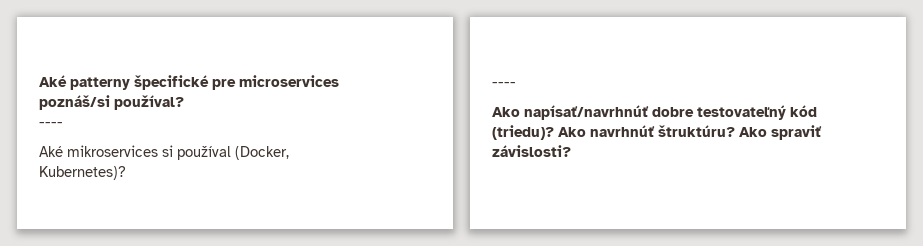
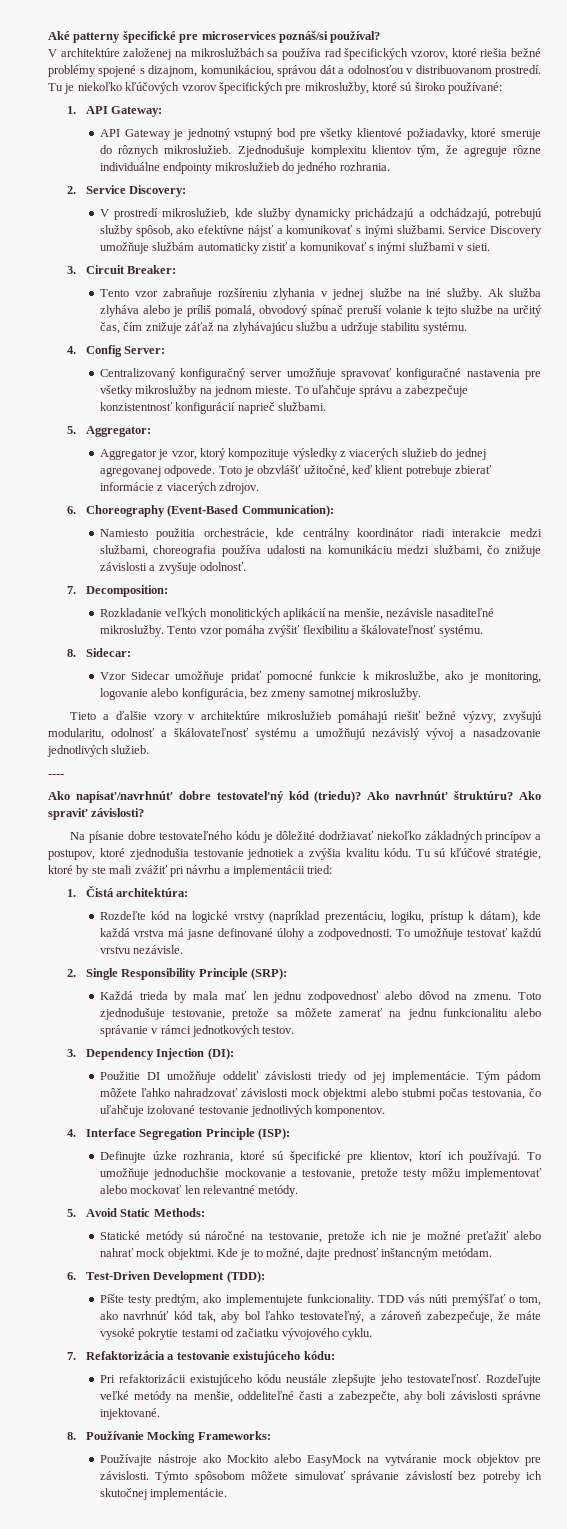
  Aké patterny špecifické pre microservices poznáš/si používal?
- ----
- Aké mikroservices si používal (Docker, Kubernetes)?
+ V architektúre založenej na mikroslužbách sa používa rad špecifických vzorov, ktoré riešia bežné problémy spojené s dizajnom, komunikáciou, správou dát a odolnosťou v distribuovanom prostredí. Tu je niekoľko kľúčových vzorov špecifických pre mikroslužby, ktoré sú široko používané:
+ 1. API Gateway:
+ API Gateway je jednotný vstupný bod pre všetky klientové požiadavky, ktoré smeruje do rôznych mikroslužieb. Zjednodušuje komplexitu klientov tým, že agreguje rôzne individuálne endpointy mikroslužieb do jedného rozhrania.
+ 2. Service Discovery:
+ V prostredí mikroslužieb, kde služby dynamicky prichádzajú a odchádzajú, potrebujú služby spôsob, ako efektívne nájsť a komunikovať s inými službami. Service Discovery umožňuje službám automaticky zistiť a komunikovať s inými službami v sieti.
+ 3. Circuit Breaker:
+ Tento vzor zabraňuje rozšíreniu zlyhania v jednej službe na iné služby. Ak služba zlyháva alebo je príliš pomalá, obvodový spínač preruší volanie k tejto službe na určitý čas, čím znižuje záťaž na zlyhávajúcu službu a udržuje stabilitu systému.
+ 4. Config Server:
+ Centralizovaný konfiguračný server umožňuje spravovať konfiguračné nastavenia pre všetky mikroslužby na jednom mieste. To uľahčuje správu a zabezpečuje konzistentnosť konfigurácií naprieč službami.
+ 5. Aggregator:
+ Aggregator je vzor, ktorý kompozituje výsledky z viacerých služieb do jednej agregovanej odpovede. Toto je obzvlášť užitočné, keď klient potrebuje zbierať informácie z viacerých zdrojov.
+ 6. Choreography (Event-Based Communication):
+ Namiesto použitia orchestrácie, kde centrálny koordinátor riadi interakcie medzi službami, choreografia používa udalosti na komunikáciu medzi službami, čo znižuje závislosti a zvyšuje odolnosť.
+ 7. Decomposition:
+ Rozkladanie veľkých monolitických aplikácií na menšie, nezávisle nasaditeľné mikroslužby. Tento vzor pomáha zvýšiť flexibilitu a škálovateľnosť systému.
+ 8. Sidecar:
+ Vzor Sidecar umožňuje pridať pomocné funkcie k mikroslužbe, ako je monitoring, logovanie alebo konfigurácia, bez zmeny samotnej mikroslužby.
+ Tieto a ďalšie vzory v architektúre mikroslužieb pomáhajú riešiť bežné výzvy, zvyšujú modularitu, odolnosť a škálovateľnosť systému a umožňujú nezávislý vývoj a nasadzovanie jednotlivých služieb.
+ Na písanie dobre testovateľného kódu je dôležité dodržiavať niekoľko základných princípov a postupov, ktoré zjednodušia testovanie jednotiek a zvýšia kvalitu kódu. Tu sú kľúčové stratégie, ktoré by ste mali zvážiť pri návrhu a implementácii tried:
+ 1. Čistá architektúra:
+ Rozdeľte kód na logické vrstvy (napríklad prezentáciu, logiku, prístup k dátam), kde každá vrstva má jasne definované úlohy a zodpovednosti. To umožňuje testovať každú vrstvu nezávisle.
+ 2. Single Responsibility Principle (SRP):
+ Každá trieda by mala mať len jednu zodpovednosť alebo dôvod na zmenu. Toto zjednodušuje testovanie, pretože sa môžete zamerať na jednu funkcionalitu alebo správanie v rámci jednotkových testov.
+ 3. Dependency Injection (DI):
+ Použitie DI umožňuje oddeliť závislosti triedy od jej implementácie. Tým pádom môžete ľahko nahradzovať závislosti mock objektmi alebo stubmi počas testovania, čo uľahčuje izolované testovanie jednotlivých komponentov.
+ 4. Interface Segregation Principle (ISP):
+ Definujte úzke rozhrania, ktoré sú špecifické pre klientov, ktorí ich používajú. To umožňuje jednoduchšie mockovanie a testovanie, pretože testy môžu implementovať alebo mockovať len relevantné metódy.
+ 5. Avoid Static Methods:
+ Statické metódy sú náročné na testovanie, pretože ich nie je možné preťažiť alebo nahrať mock objektmi. Kde je to možné, dajte prednosť inštancným metódam.
+ 6. Test-Driven Development (TDD):
+ Píšte testy predtým, ako implementujete funkcionality. TDD vás núti premýšľať o tom, ako navrhnúť kód tak, aby bol ľahko testovateľný, a zároveň zabezpečuje, že máte vysoké pokrytie testami od začiatku vývojového cyklu.
+ 7. Refaktorizácia a testovanie existujúceho kódu:
+ Pri refaktorizácii existujúceho kódu neustále zlepšujte jeho testovateľnosť. Rozdeľujte veľké metódy na menšie, oddeliteľné časti a zabezpečte, aby boli závislosti správne injektované.
+ 8. Používanie Mocking Frameworks:
+ Používajte nástroje ako Mockito alebo EasyMock na vytváranie mock objektov pre závislosti. Týmto spôsobom môžete simulovať správanie závislostí bez potreby ich skutočnej implementácie.

